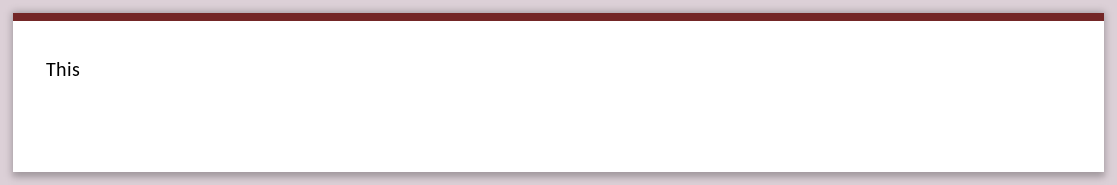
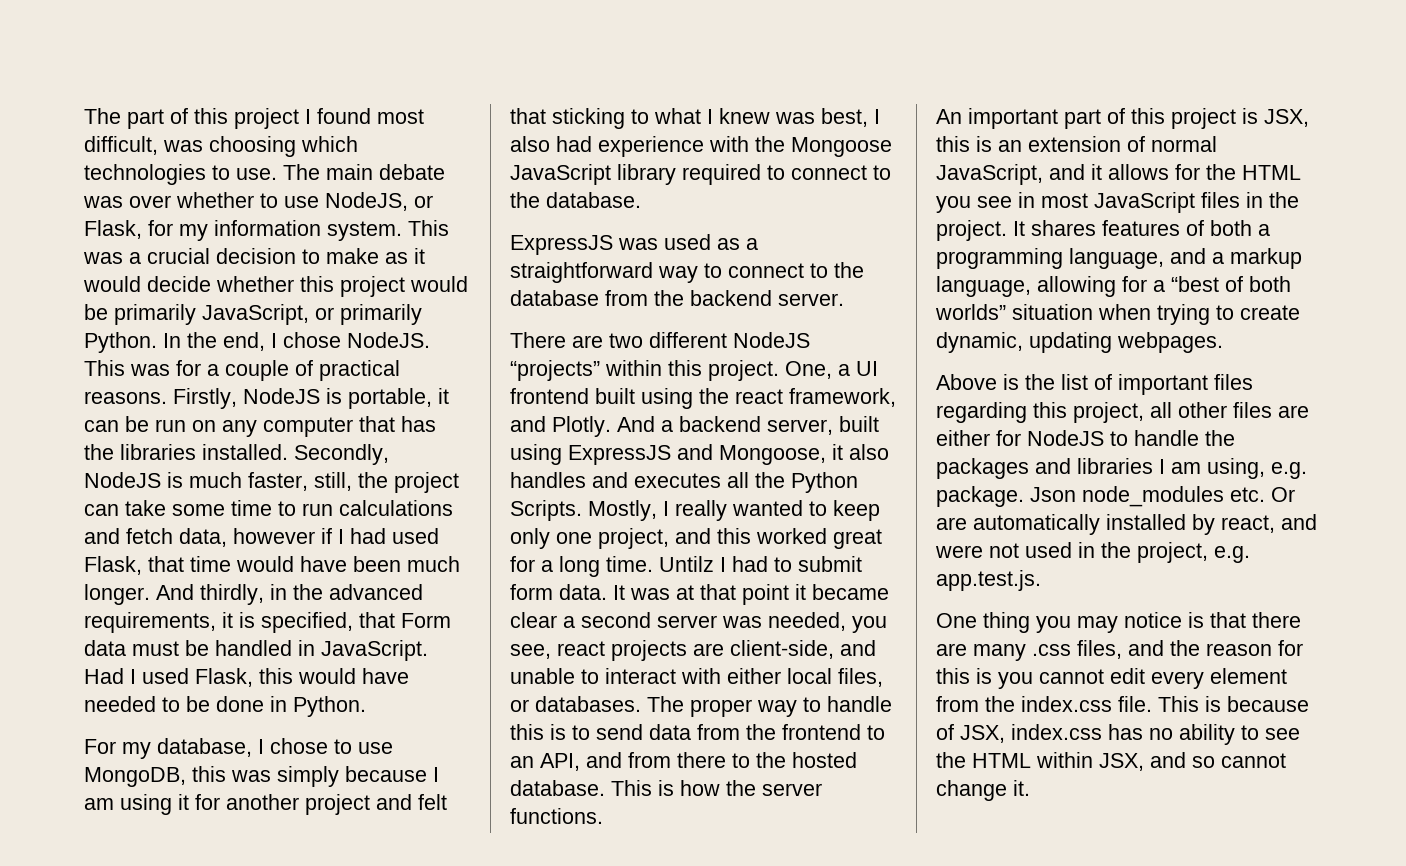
- This
+ The part of this project I found most difficult, was choosing which technologies to use. The main debate was over whether to use NodeJS, or Flask, for my information system. This was a crucial decision to make as it would decide whether this project would be primarily JavaScript, or primarily Python. In the end, I chose NodeJS. This was for a couple of practical reasons. Firstly, NodeJS is portable, it can be run on any computer that has the libraries installed. Secondly, NodeJS is much faster, still, the project can take some time to run calculations and fetch data, however if I had used Flask, that time would have been much longer. And thirdly, in the advanced requirements, it is specified, that Form data must be handled in JavaScript. Had I used Flask, this would have needed to be done in Python.
+ For my database, I chose to use MongoDB, this was simply because I am using it for another project and felt that sticking to what I knew was best, I also had experience with the Mongoose JavaScript library required to connect to the database.
+ ExpressJS was used as a straightforward way to connect to the database from the backend server.
+ There are two different NodeJS “projects” within this project. One, a UI frontend built using the react framework, and Plotly. And a backend server, built using ExpressJS and Mongoose, it also handles and executes all the Python Scripts. Mostly, I really wanted to keep only one project, and this worked great for a long time. Untilz I had to submit form data. It was at that point it became clear a second server was needed, you see, react projects are client-side, and unable to interact with either local files, or databases. The proper way to handle this is to send data from the frontend to an API, and from there to the hosted database. This is how the server functions.
+ An important part of this project is JSX, this is an extension of normal JavaScript, and it allows for the HTML you see in most JavaScript files in the project. It shares features of both a programming language, and a markup language, allowing for a “best of both worlds” situation when trying to create dynamic, updating webpages.
+ Above is the list of important files regarding this project, all other files are either for NodeJS to handle the packages and libraries I am using, e.g. package. Json node_modules etc. Or are automatically installed by react, and were not used in the project, e.g. app.test.js.
+ One thing you may notice is that there are many .css files, and the reason for this is you cannot edit every element from the index.css file. This is because of JSX, index.css has no ability to see the HTML within JSX, and so cannot change it.

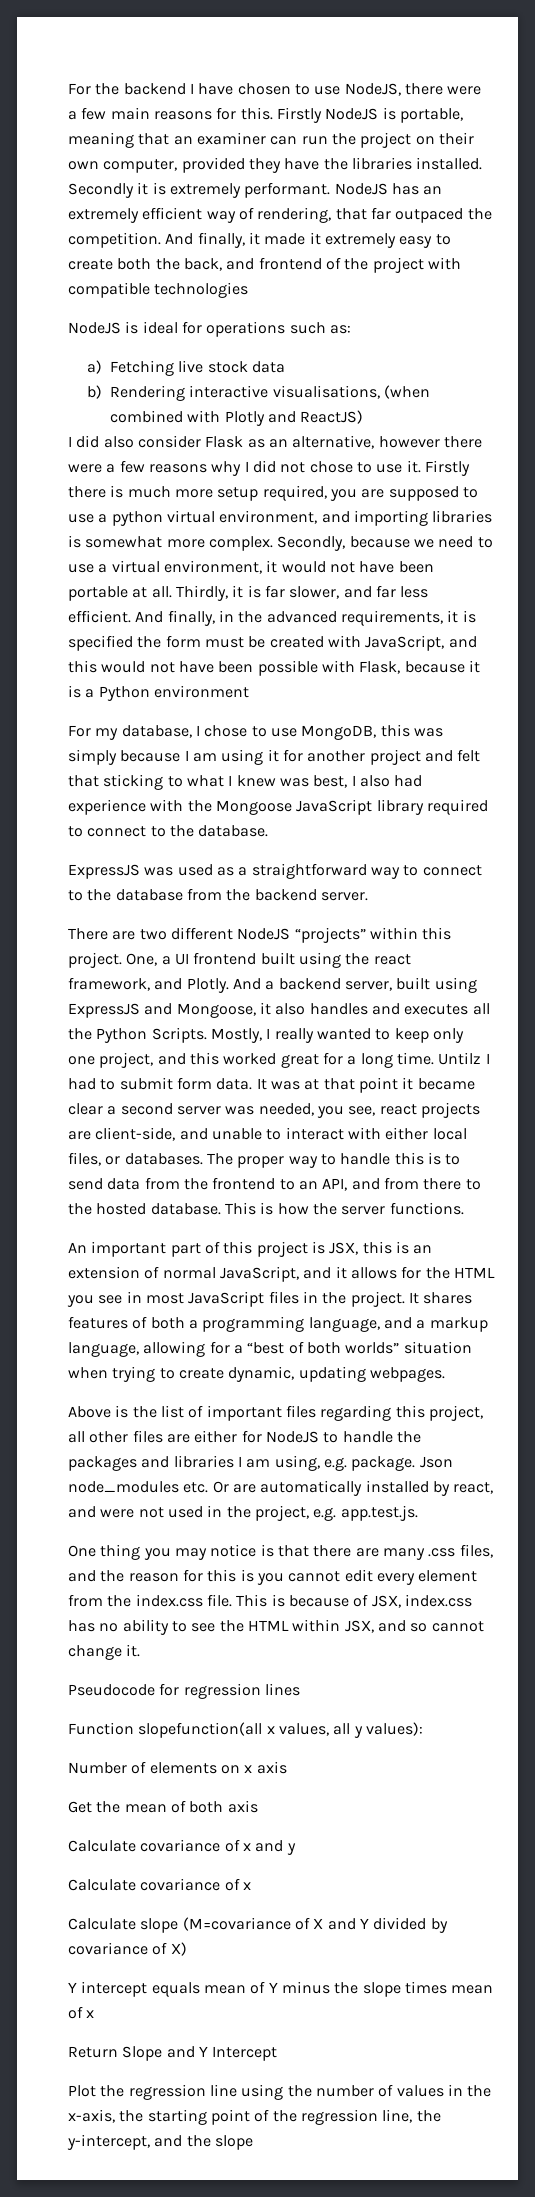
- The part of this project I found most difficult, was choosing which technologies to use. The main debate was over whether to use NodeJS, or Flask, for my information system. This was a crucial decision to make as it would decide whether this project would be primarily JavaScript, or primarily Python. In the end, I chose NodeJS. This was for a couple of practical reasons. Firstly, NodeJS is portable, it can be run on any computer that has the libraries installed. Secondly, NodeJS is much faster, still, the project can take some time to run calculations and fetch data, however if I had used Flask, that time would have been much longer. And thirdly, in the advanced requirements, it is specified, that Form data must be handled in JavaScript. Had I used Flask, this would have needed to be done in Python.
+ For the backend I have chosen to use NodeJS, there were a few main reasons for this. Firstly NodeJS is portable, meaning that an examiner can run the project on their own computer, provided they have the libraries installed. Secondly it is extremely performant. NodeJS has an extremely efficient way of rendering, that far outpaced the competition. And finally, it made it extremely easy to create both the back, and frontend of the project with compatible technologies
+ NodeJS is ideal for operations such as:
+ a) Fetching live stock data
+ b) Rendering interactive visualisations, (when combined with Plotly and ReactJS)
+ I did also consider Flask as an alternative, however there were a few reasons why I did not chose to use it. Firstly there is much more setup required, you are supposed to use a python virtual environment, and importing libraries is somewhat more complex. Secondly, because we need to use a virtual environment, it would not have been portable at all. Thirdly, it is far slower, and far less efficient. And finally, in the advanced requirements, it is specified the form must be created with JavaScript, and this would not have been possible with Flask, because it is a Python environment
+ Pseudocode for regression lines
+ Function slopefunction(all x values, all y values):
+ Number of elements on x axis
+ Get the mean of both axis
+ Calculate covariance of x and y
+ Calculate covariance of x
+ Calculate slope (M=covariance of X and Y divided by covariance of X)
+ Y intercept equals mean of Y minus the slope times mean of x
+ Return Slope and Y Intercept
+ Plot the regression line using the number of values in the x-axis, the starting point of the regression line, the y-intercept, and the slope

